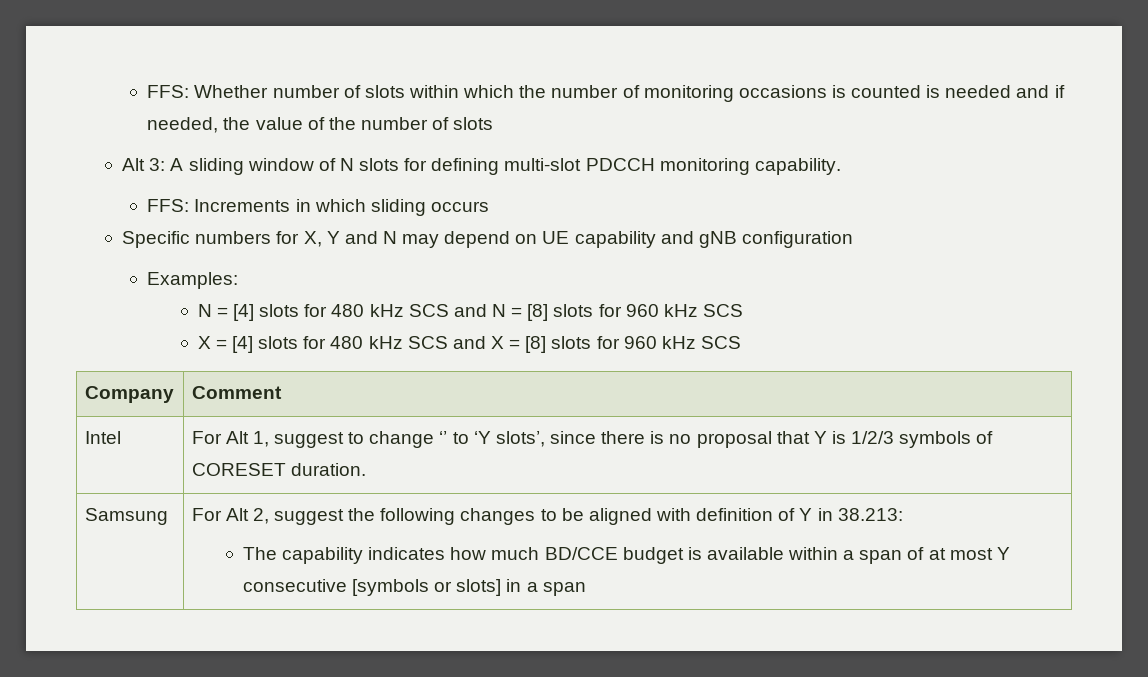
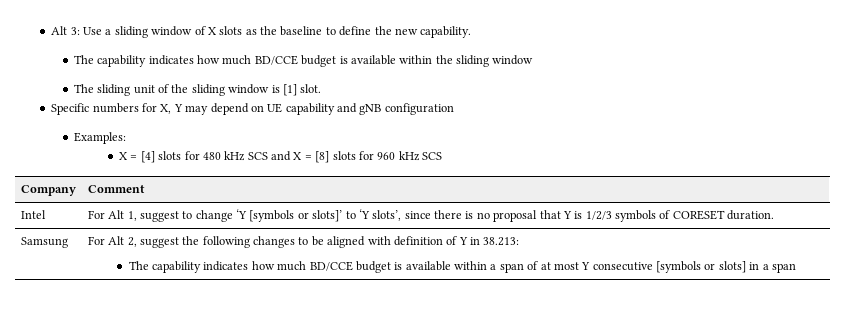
- FFS: Whether number of slots within which the number of monitoring occasions is counted is needed and if needed, the value of the number of slots
- Alt 3: A sliding window of N slots for defining multi-slot PDCCH monitoring capability.
- FFS: Increments in which sliding occurs
+ Alt 3: Use a sliding window of X slots as the baseline to define the new capability.
+ The capability indicates how much BD/CCE budget is available within the sliding window
+ The sliding unit of the sliding window is [1] slot.
- Specific numbers for X, Y and N may depend on UE capability and gNB configuration
+ Specific numbers for X, Y may depend on UE capability and gNB configuration
- N = [4] slots for 480 kHz SCS and N = [8] slots for 960 kHz SCS
- Intel | For Alt 1, suggest to change ‘’ to ‘Y slots’, since there is no proposal that Y is 1/2/3 symbols of CORESET duration.
+ Intel | For Alt 1, suggest to change ‘Y [symbols or slots]’ to ‘Y slots’, since there is no proposal that Y is 1/2/3 symbols of CORESET duration.

